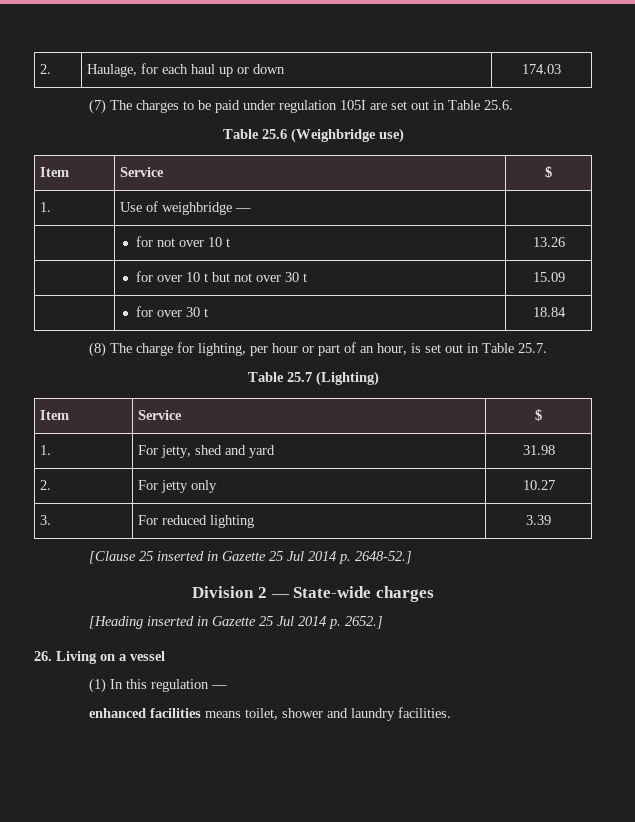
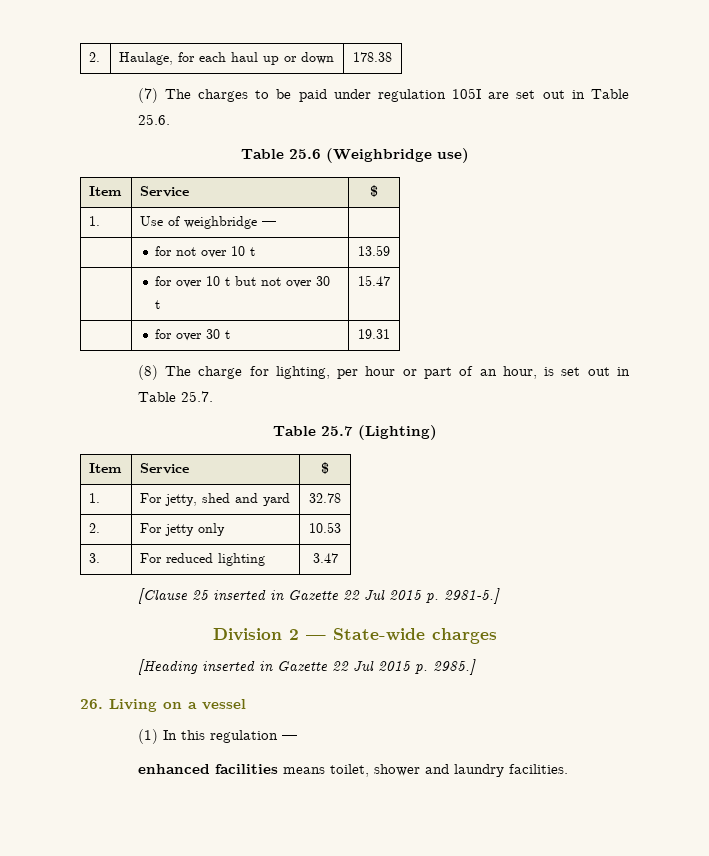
- 2. | Haulage, for each haul up or down | 174.03
+ 2. | Haulage, for each haul up or down | 178.38
- | for not over 10 t | 13.26
+ | for not over 10 t | 13.59
- | for over 10 t but not over 30 t | 15.09
+ | for over 10 t but not over 30 t | 15.47
- | for over 30 t | 18.84
+ | for over 30 t | 19.31
- 1. | For jetty, shed and yard | 31.98
+ 1. | For jetty, shed and yard | 32.78
- 2. | For jetty only | 10.27
+ 2. | For jetty only | 10.53
- 3. | For reduced lighting | 3.39
+ 3. | For reduced lighting | 3.47
- [Clause 25 inserted in Gazette 25 Jul 2014 p. 2648-52.]
+ [Clause 25 inserted in Gazette 22 Jul 2015 p. 2981-5.]
- [Heading inserted in Gazette 25 Jul 2014 p. 2652.]
+ [Heading inserted in Gazette 22 Jul 2015 p. 2985.]

